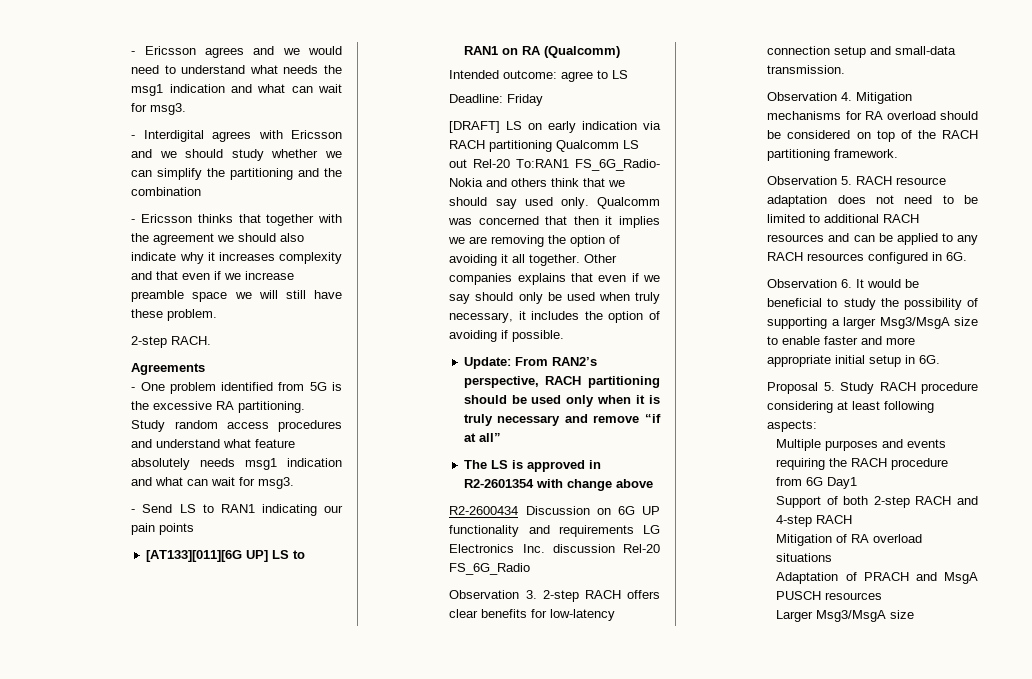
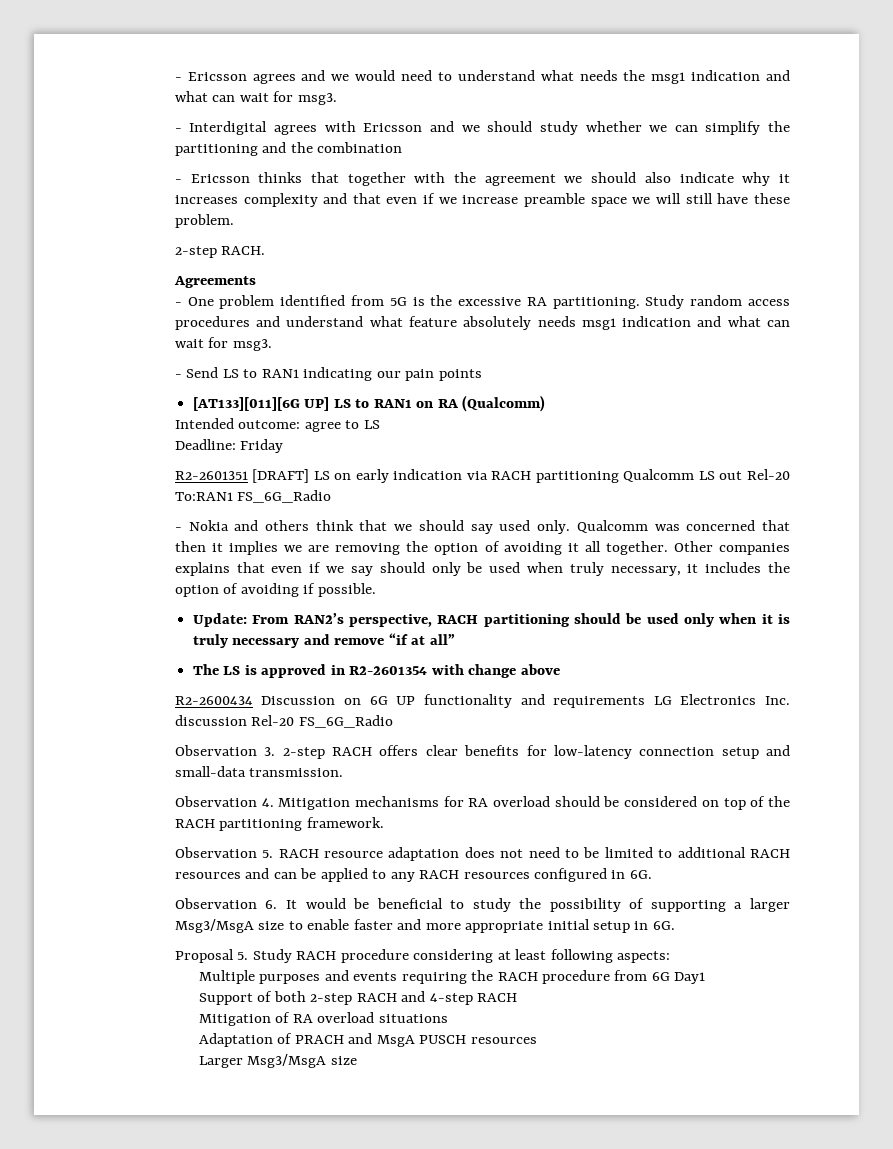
- [DRAFT] LS on early indication via RACH partitioning Qualcomm LS out Rel-20 To:RAN1 FS_6G_Radio- Nokia and others think that we should say used only.
+ R2-2601351 [DRAFT] LS on early indication via RACH partitioning Qualcomm LS out Rel-20 To:RAN1 FS_6G_Radio
+ - Nokia and others think that we should say used only.

